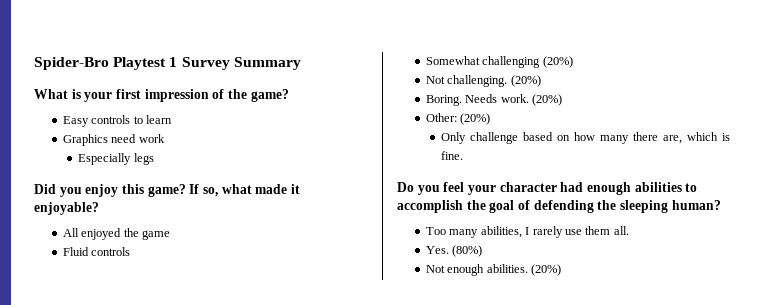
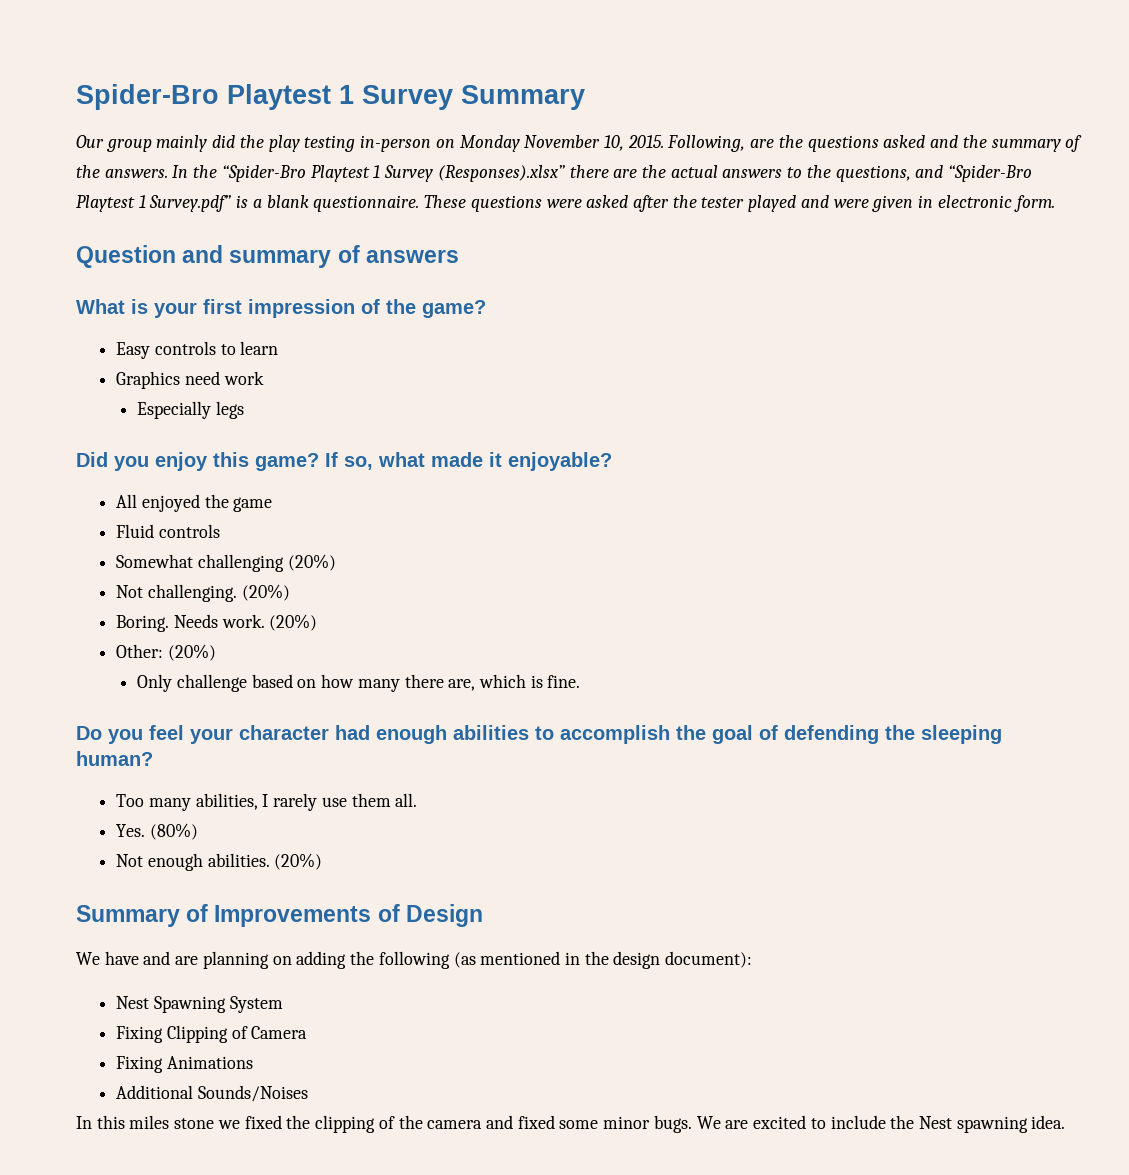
+ Our group mainly did the play testing in-person on Monday November 10, 2015. Following, are the questions asked and the summary of the answers. In the “Spider-Bro Playtest 1 Survey (Responses).xlsx” there are the actual answers to the questions, and “Spider-Bro Playtest 1 Survey.pdf” is a blank questionnaire. These questions were asked after the tester played and were given in electronic form.
+ Question and summary of answers
+ Summary of Improvements of Design
+ We have and are planning on adding the following (as mentioned in the design document):
+ Nest Spawning System
+ Fixing Clipping of Camera
+ Fixing Animations
+ Additional Sounds/Noises
+ In this miles stone we fixed the clipping of the camera and fixed some minor bugs. We are excited to include the Nest spawning idea.

